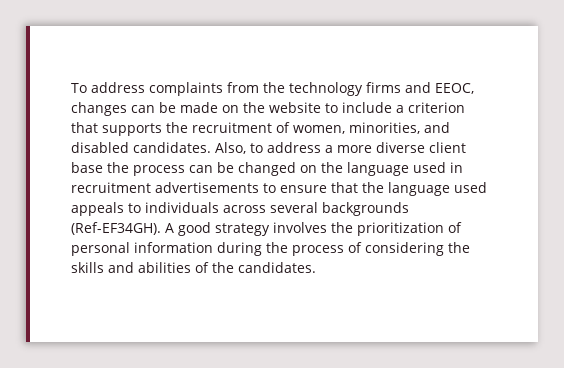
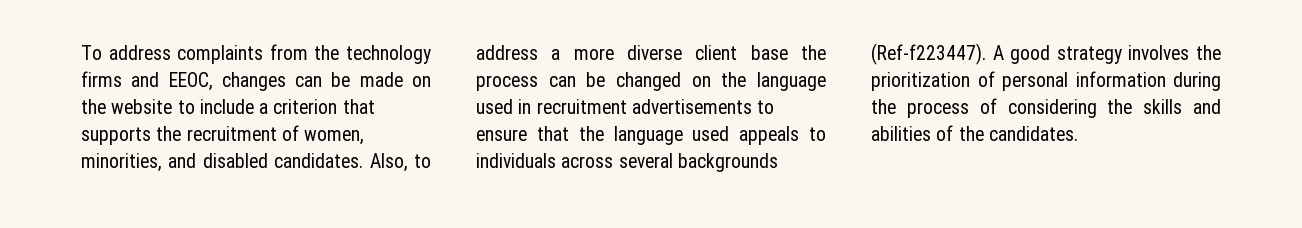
- Also, to address a more diverse client base the process can be changed on the language used in recruitment advertisements to ensure that the language used appeals to individuals across several backgrounds (Ref-EF34GH).
+ Also, to address a more diverse client base the process can be changed on the language used in recruitment advertisements to ensure that the language used appeals to individuals across several backgrounds (Ref-f223447).

